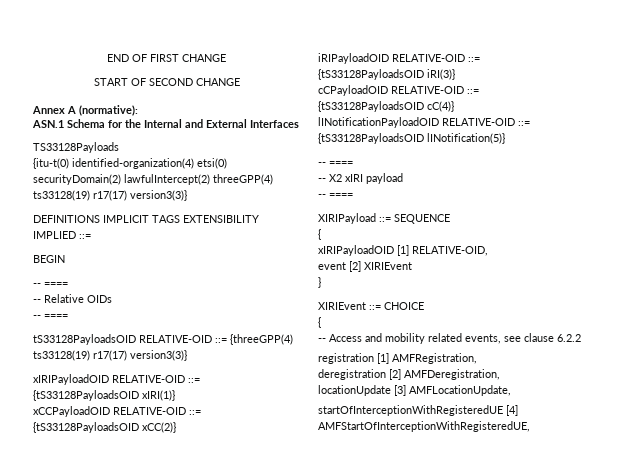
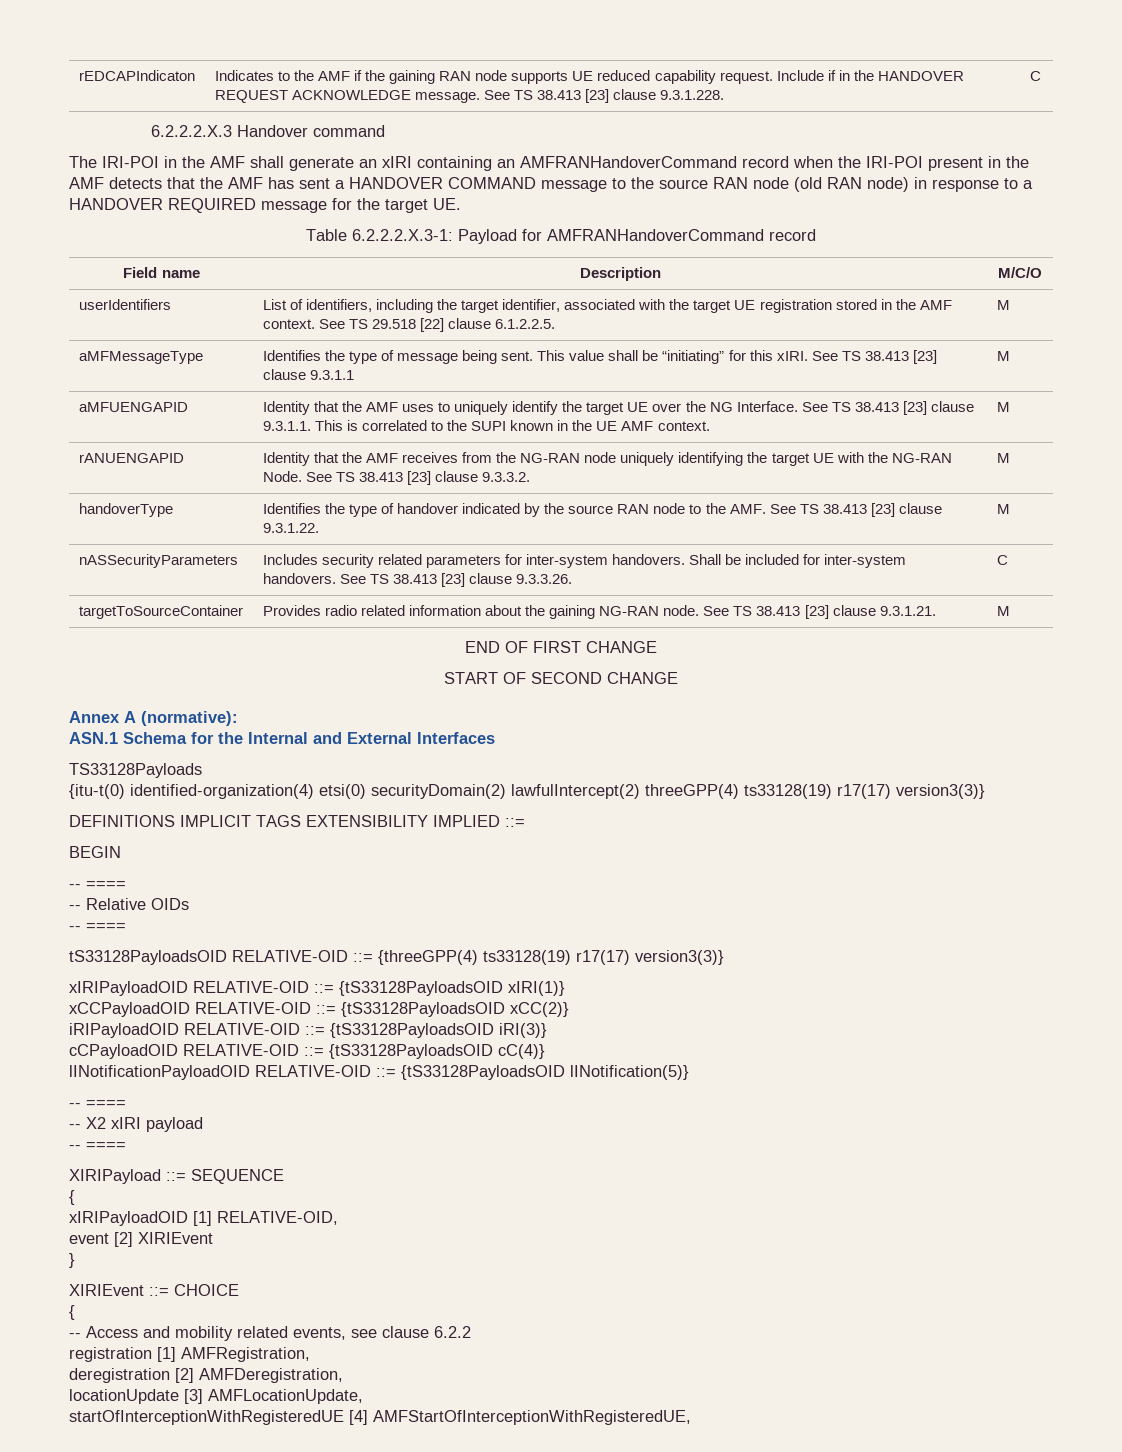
+ rEDCAPIndicaton | Indicates to the AMF if the gaining RAN node supports UE reduced capability request. Include if in the HANDOVER REQUEST ACKNOWLEDGE message. See TS 38.413 [23] clause 9.3.1.228. | C
+ 6.2.2.2.X.3 Handover command
+ The IRI-POI in the AMF shall generate an xIRI containing an AMFRANHandoverCommand record when the IRI-POI present in the AMF detects that the AMF has sent a HANDOVER COMMAND message to the source RAN node (old RAN node) in response to a HANDOVER REQUIRED message for the target UE.
+ Table 6.2.2.2.X.3-1: Payload for AMFRANHandoverCommand record
+ Field name | Description | M/C/O
+ userIdentifiers | List of identifiers, including the target identifier, associated with the target UE registration stored in the AMF context. See TS 29.518 [22] clause 6.1.2.2.5. | M
+ aMFMessageType | Identifies the type of message being sent. This value shall be “initiating” for this xIRI. See TS 38.413 [23] clause 9.3.1.1 | M
+ aMFUENGAPID | Identity that the AMF uses to uniquely identify the target UE over the NG Interface. See TS 38.413 [23] clause 9.3.1.1. This is correlated to the SUPI known in the UE AMF context. | M
+ rANUENGAPID | Identity that the AMF receives from the NG-RAN node uniquely identifying the target UE with the NG-RAN Node. See TS 38.413 [23] clause 9.3.3.2. | M
+ handoverType | Identifies the type of handover indicated by the source RAN node to the AMF. See TS 38.413 [23] clause 9.3.1.22. | M
+ nASSecurityParameters | Includes security related parameters for inter-system handovers. Shall be included for inter-system handovers. See TS 38.413 [23] clause 9.3.3.26. | C
+ targetToSourceContainer | Provides radio related information about the gaining NG-RAN node. See TS 38.413 [23] clause 9.3.1.21. | M

